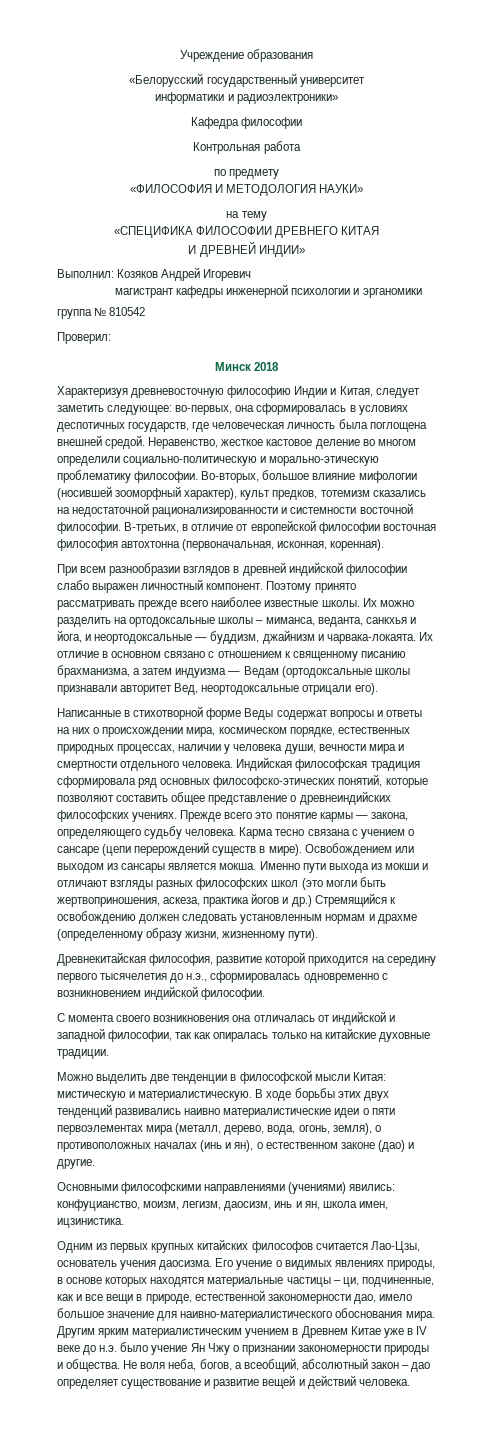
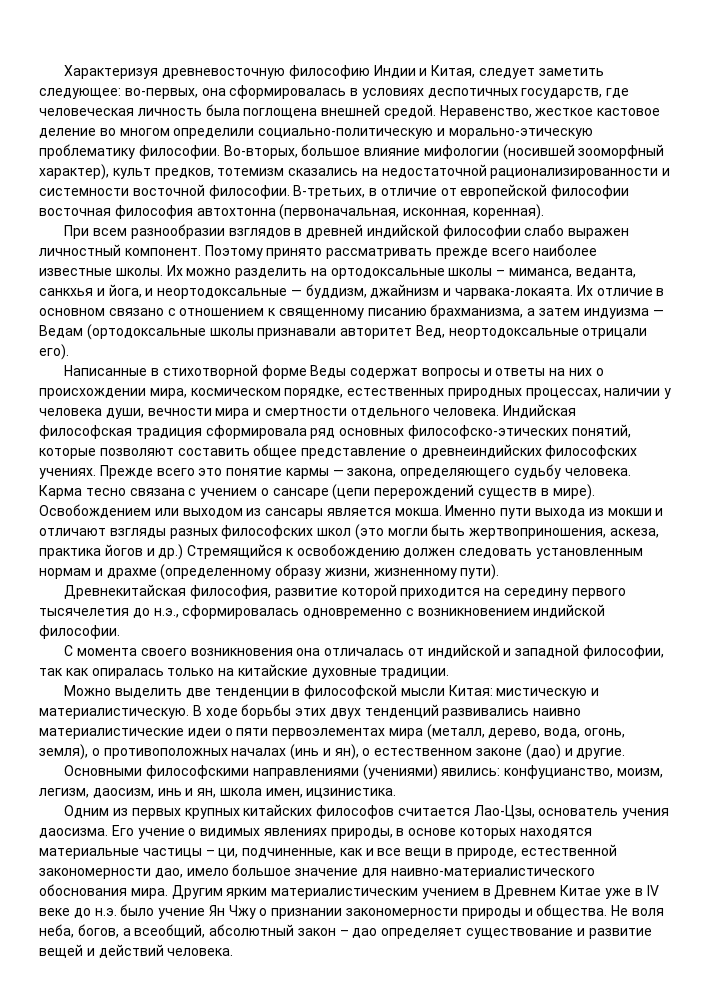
- Учреждение образования
- «Белорусский государственный университет
- информатики и радиоэлектроники»
- Кафедра философии
- Контрольная работа
- по предмету
- «ФИЛОСОФИЯ И МЕТОДОЛОГИЯ НАУКИ»
- на тему
- «СПЕЦИФИКА ФИЛОСОФИИ ДРЕВНЕГО КИТАЯ
- И ДРЕВНЕЙ ИНДИИ»
- Выполнил: Козяков Андрей Игоревич
- магистрант кафедры инженерной психологии и эрганомики
- группа № 810542
- Проверил:
- Минск 2018

